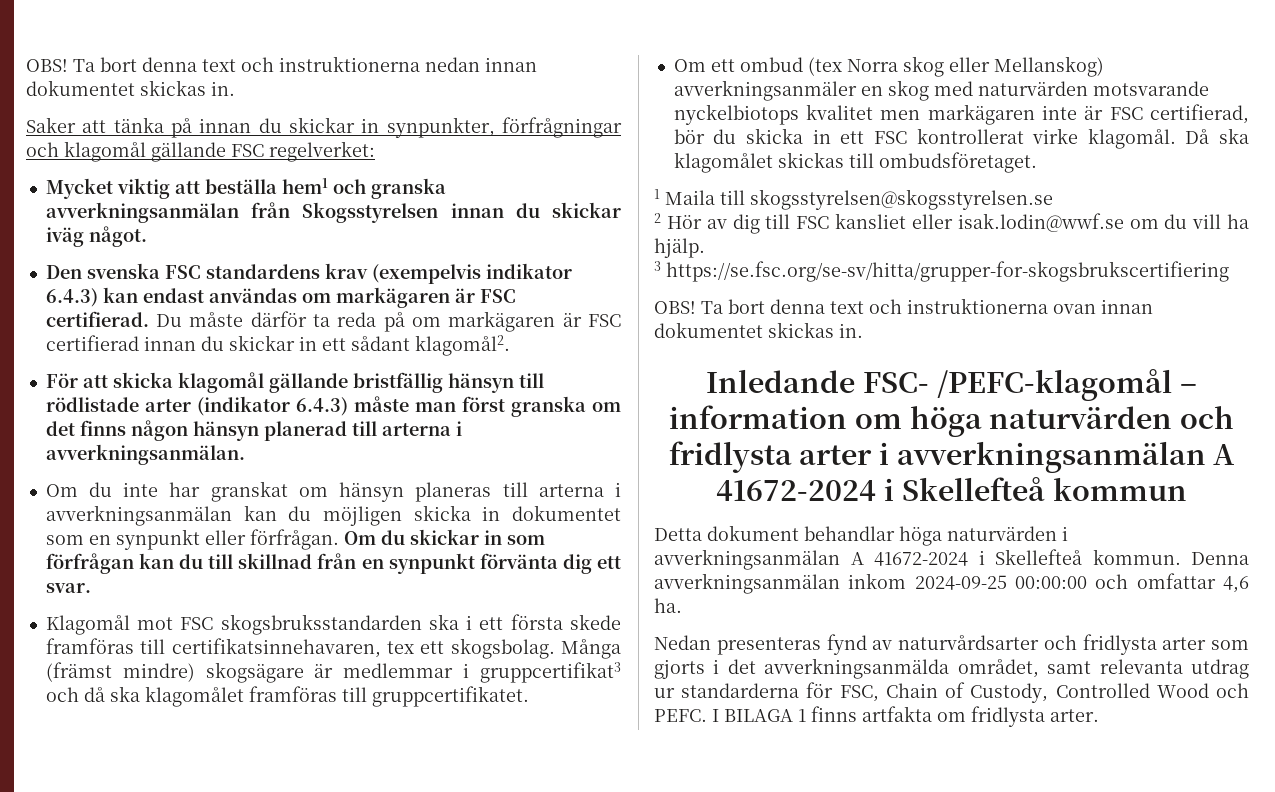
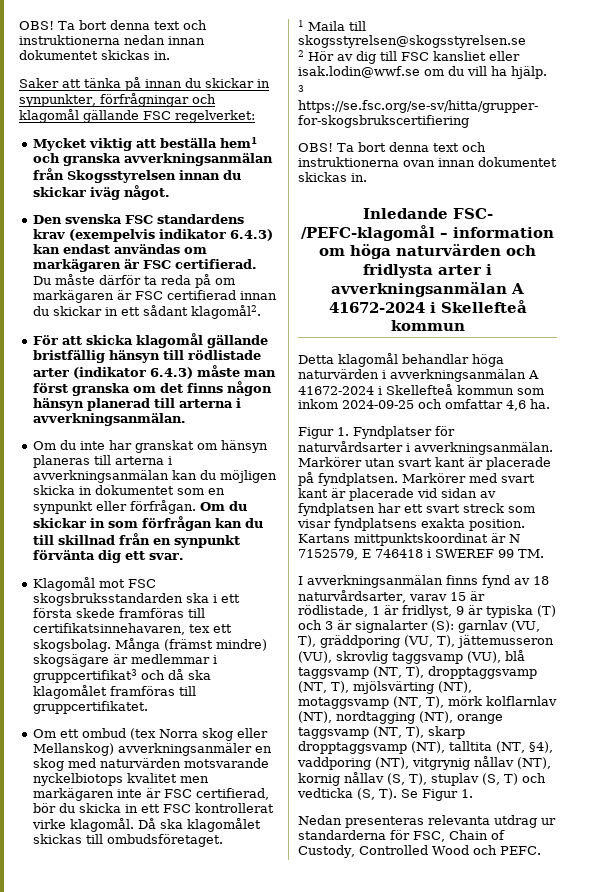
- Detta dokument behandlar höga naturvärden i avverkningsanmälan A 41672-2024 i Skellefteå kommun. Denna avverkningsanmälan inkom 2024-09-25 00:00:00 och omfattar 4,6 ha.
+ Detta klagomål behandlar höga naturvärden i avverkningsanmälan A 41672-2024 i Skellefteå kommun som inkom 2024-09-25 och omfattar 4,6 ha.
- Nedan presenteras fynd av naturvårdsarter och fridlysta arter som gjorts i det avverkningsanmälda området, samt relevanta utdrag ur standarderna för FSC, Chain of Custody, Controlled Wood och PEFC. I BILAGA 1 finns artfakta om fridlysta arter.
+ Figur 1. Fyndplatser för naturvårdsarter i avverkningsanmälan. Markörer utan svart kant är placerade på fyndplatsen. Markörer med svart kant är placerade vid sidan av fyndplatsen har ett svart streck som visar fyndplatsens exakta position. Kartans mittpunktskoordinat är N 7152579, E 746418 i SWEREF 99 TM.
+ I avverkningsanmälan finns fynd av 18 naturvårdsarter, varav 15 är rödlistade, 1 är fridlyst, 9 är typiska (T) och 3 är signalarter (S): garnlav (VU, T), gräddporing (VU, T), jättemusseron (VU), skrovlig taggsvamp (VU), blå taggsvamp (NT, T), dropptaggsvamp (NT, T), mjölsvärting (NT), motaggsvamp (NT, T), mörk kolflarnlav (NT), nordtagging (NT), orange taggsvamp (NT, T), skarp dropptaggsvamp (NT), talltita (NT, §4), vaddporing (NT), vitgrynig nållav (NT), kornig nållav (S, T), stuplav (S, T) och vedticka (S, T). Se Figur 1.
+ Nedan presenteras relevanta utdrag ur standarderna för FSC, Chain of Custody, Controlled Wood och PEFC.

